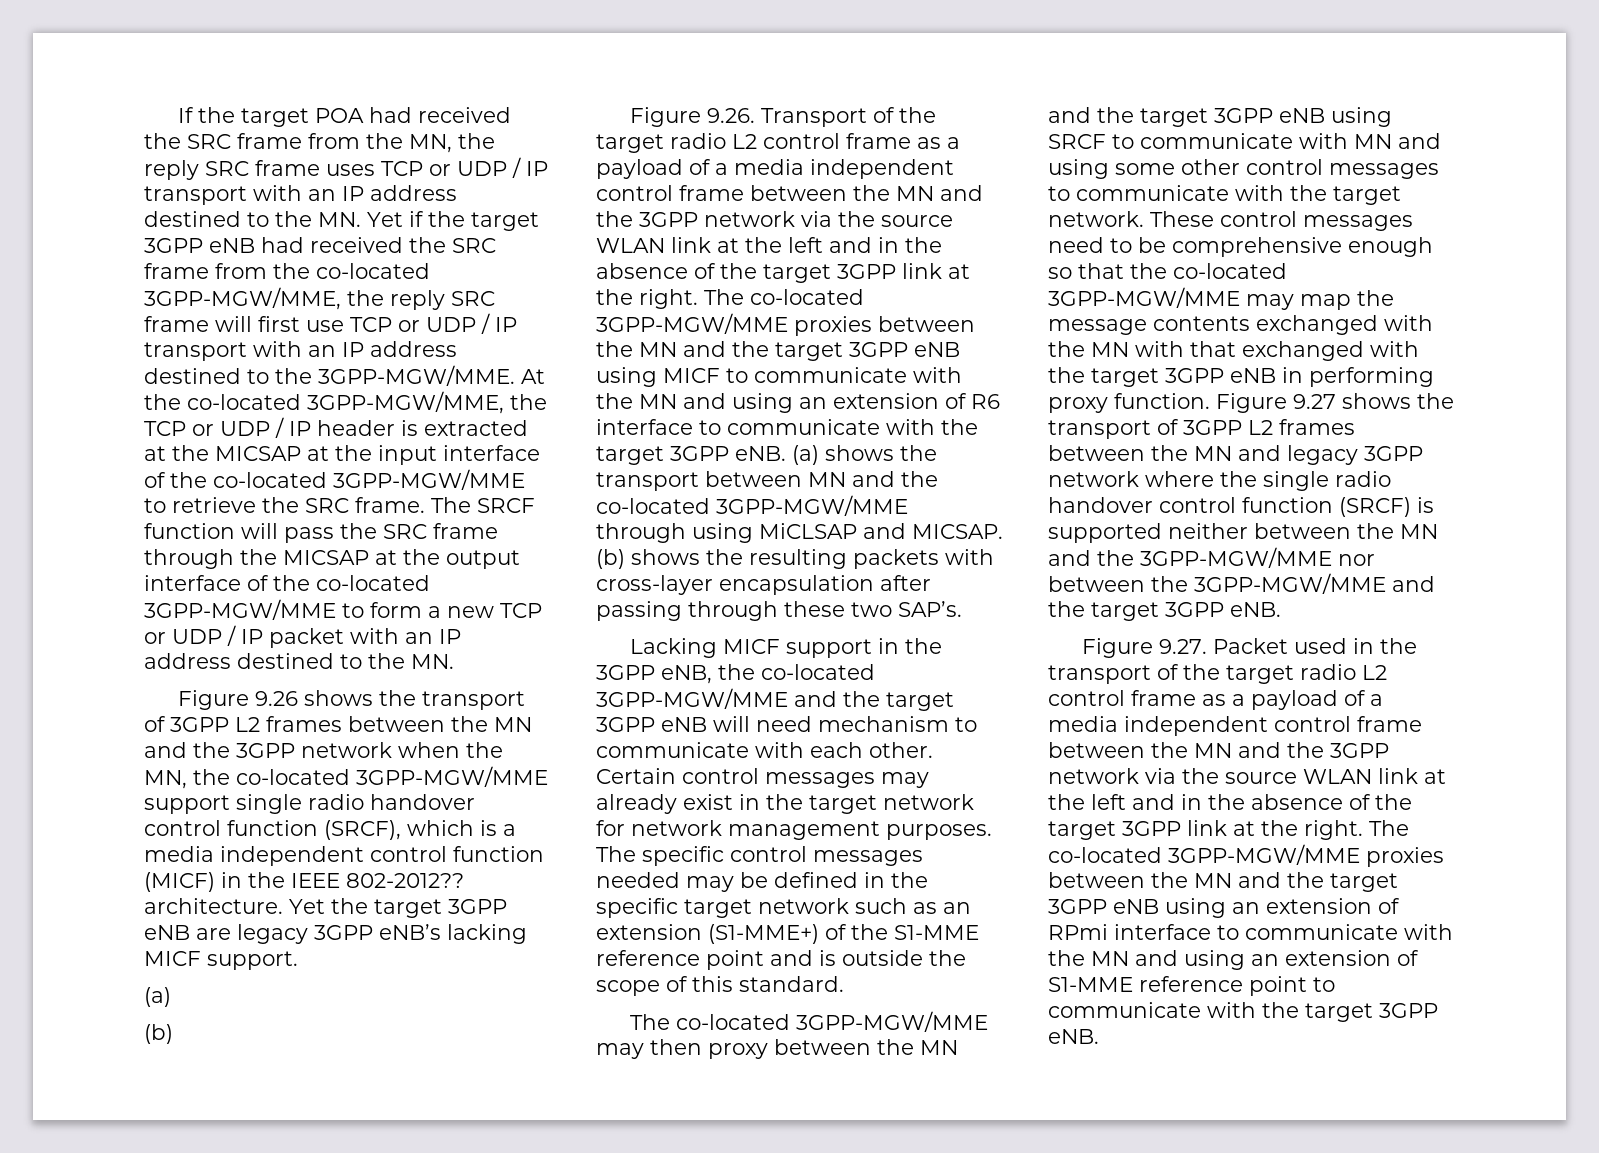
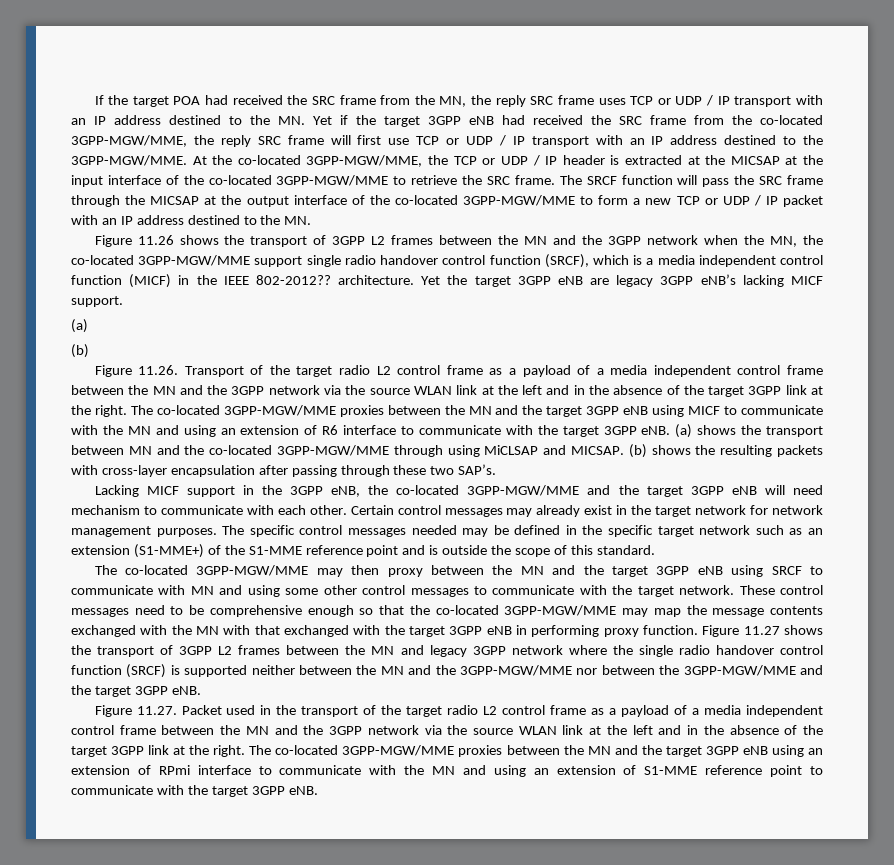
- Figure 9.26 shows the transport of 3GPP L2 frames between the MN and the 3GPP network when the MN, the co-located 3GPP-MGW/MME support single radio handover control function (SRCF), which is a media independent control function (MICF) in the IEEE 802-2012?? architecture.
+ Figure 11.26 shows the transport of 3GPP L2 frames between the MN and the 3GPP network when the MN, the co-located 3GPP-MGW/MME support single radio handover control function (SRCF), which is a media independent control function (MICF) in the IEEE 802-2012?? architecture.
- Figure 9.26. Transport of the target radio L2 control frame as a payload of a media independent control frame between the MN and the 3GPP network via the source WLAN link at the left and in the absence of the target 3GPP link at the right.
+ Figure 11.26. Transport of the target radio L2 control frame as a payload of a media independent control frame between the MN and the 3GPP network via the source WLAN link at the left and in the absence of the target 3GPP link at the right.
- Figure 9.27 shows the transport of 3GPP L2 frames between the MN and legacy 3GPP network where the single radio handover control function (SRCF) is supported neither between the MN and the 3GPP-MGW/MME nor between the 3GPP-MGW/MME and the target 3GPP eNB.
+ Figure 11.27 shows the transport of 3GPP L2 frames between the MN and legacy 3GPP network where the single radio handover control function (SRCF) is supported neither between the MN and the 3GPP-MGW/MME nor between the 3GPP-MGW/MME and the target 3GPP eNB.
- Figure 9.27. Packet used in the transport of the target radio L2 control frame as a payload of a media independent control frame between the MN and the 3GPP network via the source WLAN link at the left and in the absence of the target 3GPP link at the right.
+ Figure 11.27. Packet used in the transport of the target radio L2 control frame as a payload of a media independent control frame between the MN and the 3GPP network via the source WLAN link at the left and in the absence of the target 3GPP link at the right.

